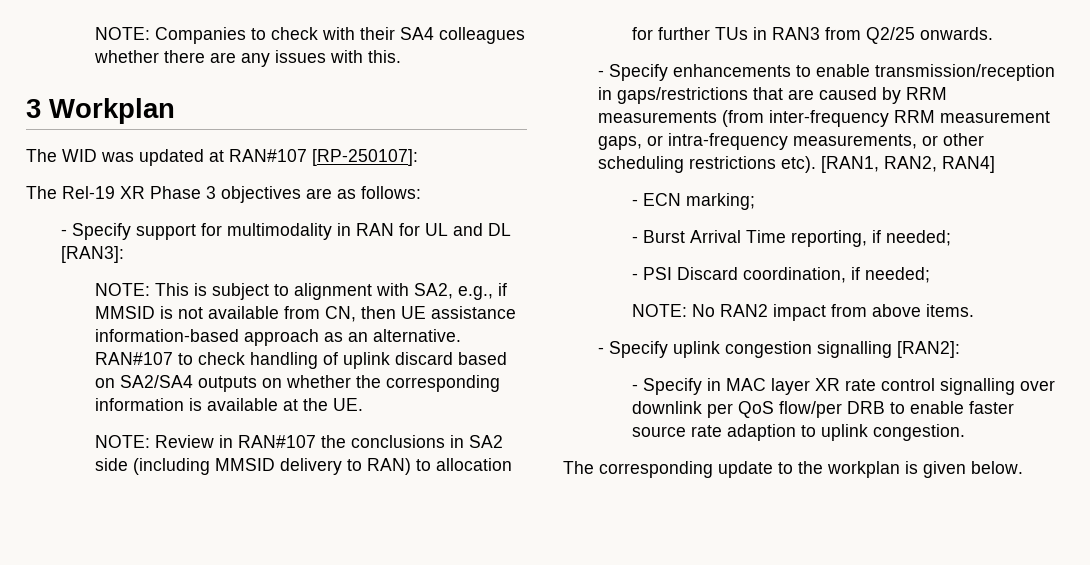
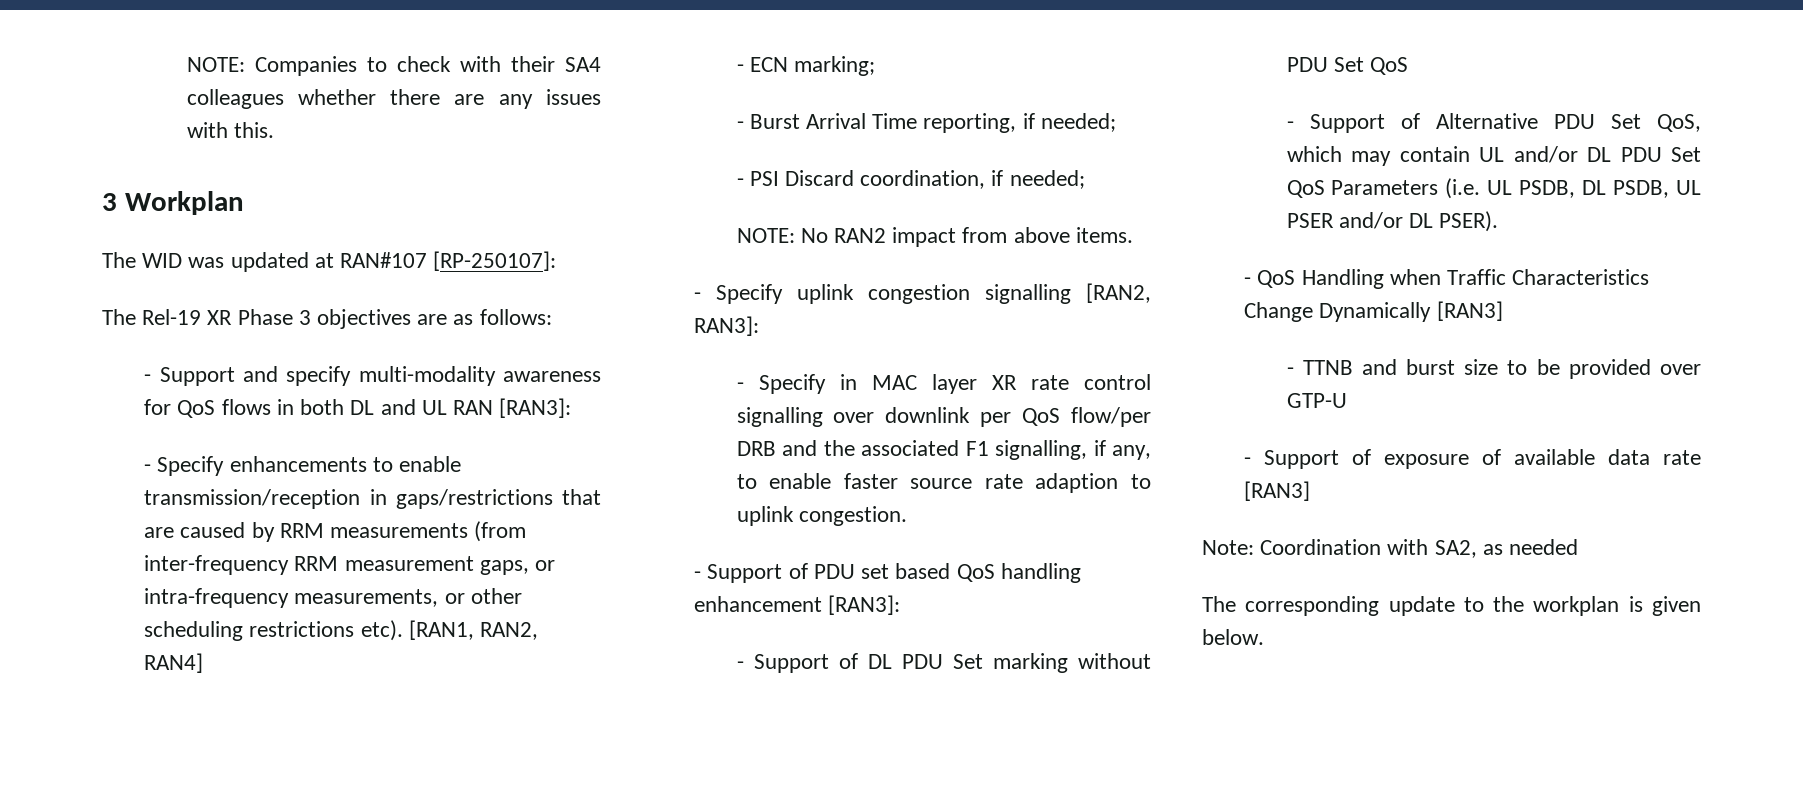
- - Specify support for multimodality in RAN for UL and DL [RAN3]:
- NOTE: This is subject to alignment with SA2, e.g., if MMSID is not available from CN, then UE assistance information-based approach as an alternative. RAN#107 to check handling of uplink discard based on SA2/SA4 outputs on whether the corresponding information is available at the UE.
- NOTE: Review in RAN#107 the conclusions in SA2 side (including MMSID delivery to RAN) to allocation for further TUs in RAN3 from Q2/25 onwards.
+ - Support and specify multi-modality awareness for QoS flows in both DL and UL RAN [RAN3]:
- - Specify uplink congestion signalling [RAN2]:
+ - Specify uplink congestion signalling [RAN2, RAN3]:
- - Specify in MAC layer XR rate control signalling over downlink per QoS flow/per DRB to enable faster source rate adaption to uplink congestion.
+ - Specify in MAC layer XR rate control signalling over downlink per QoS flow/per DRB and the associated F1 signalling, if any, to enable faster source rate adaption to uplink congestion.
+ - Support of PDU set based QoS handling enhancement [RAN3]:
+ - Support of DL PDU Set marking without PDU Set QoS
+ - Support of Alternative PDU Set QoS, which may contain UL and/or DL PDU Set QoS Parameters (i.e. UL PSDB, DL PSDB, UL PSER and/or DL PSER).
+ - QoS Handling when Traffic Characteristics Change Dynamically [RAN3]
+ - TTNB and burst size to be provided over GTP-U
+ - Support of exposure of available data rate [RAN3]
+ Note: Coordination with SA2, as needed

